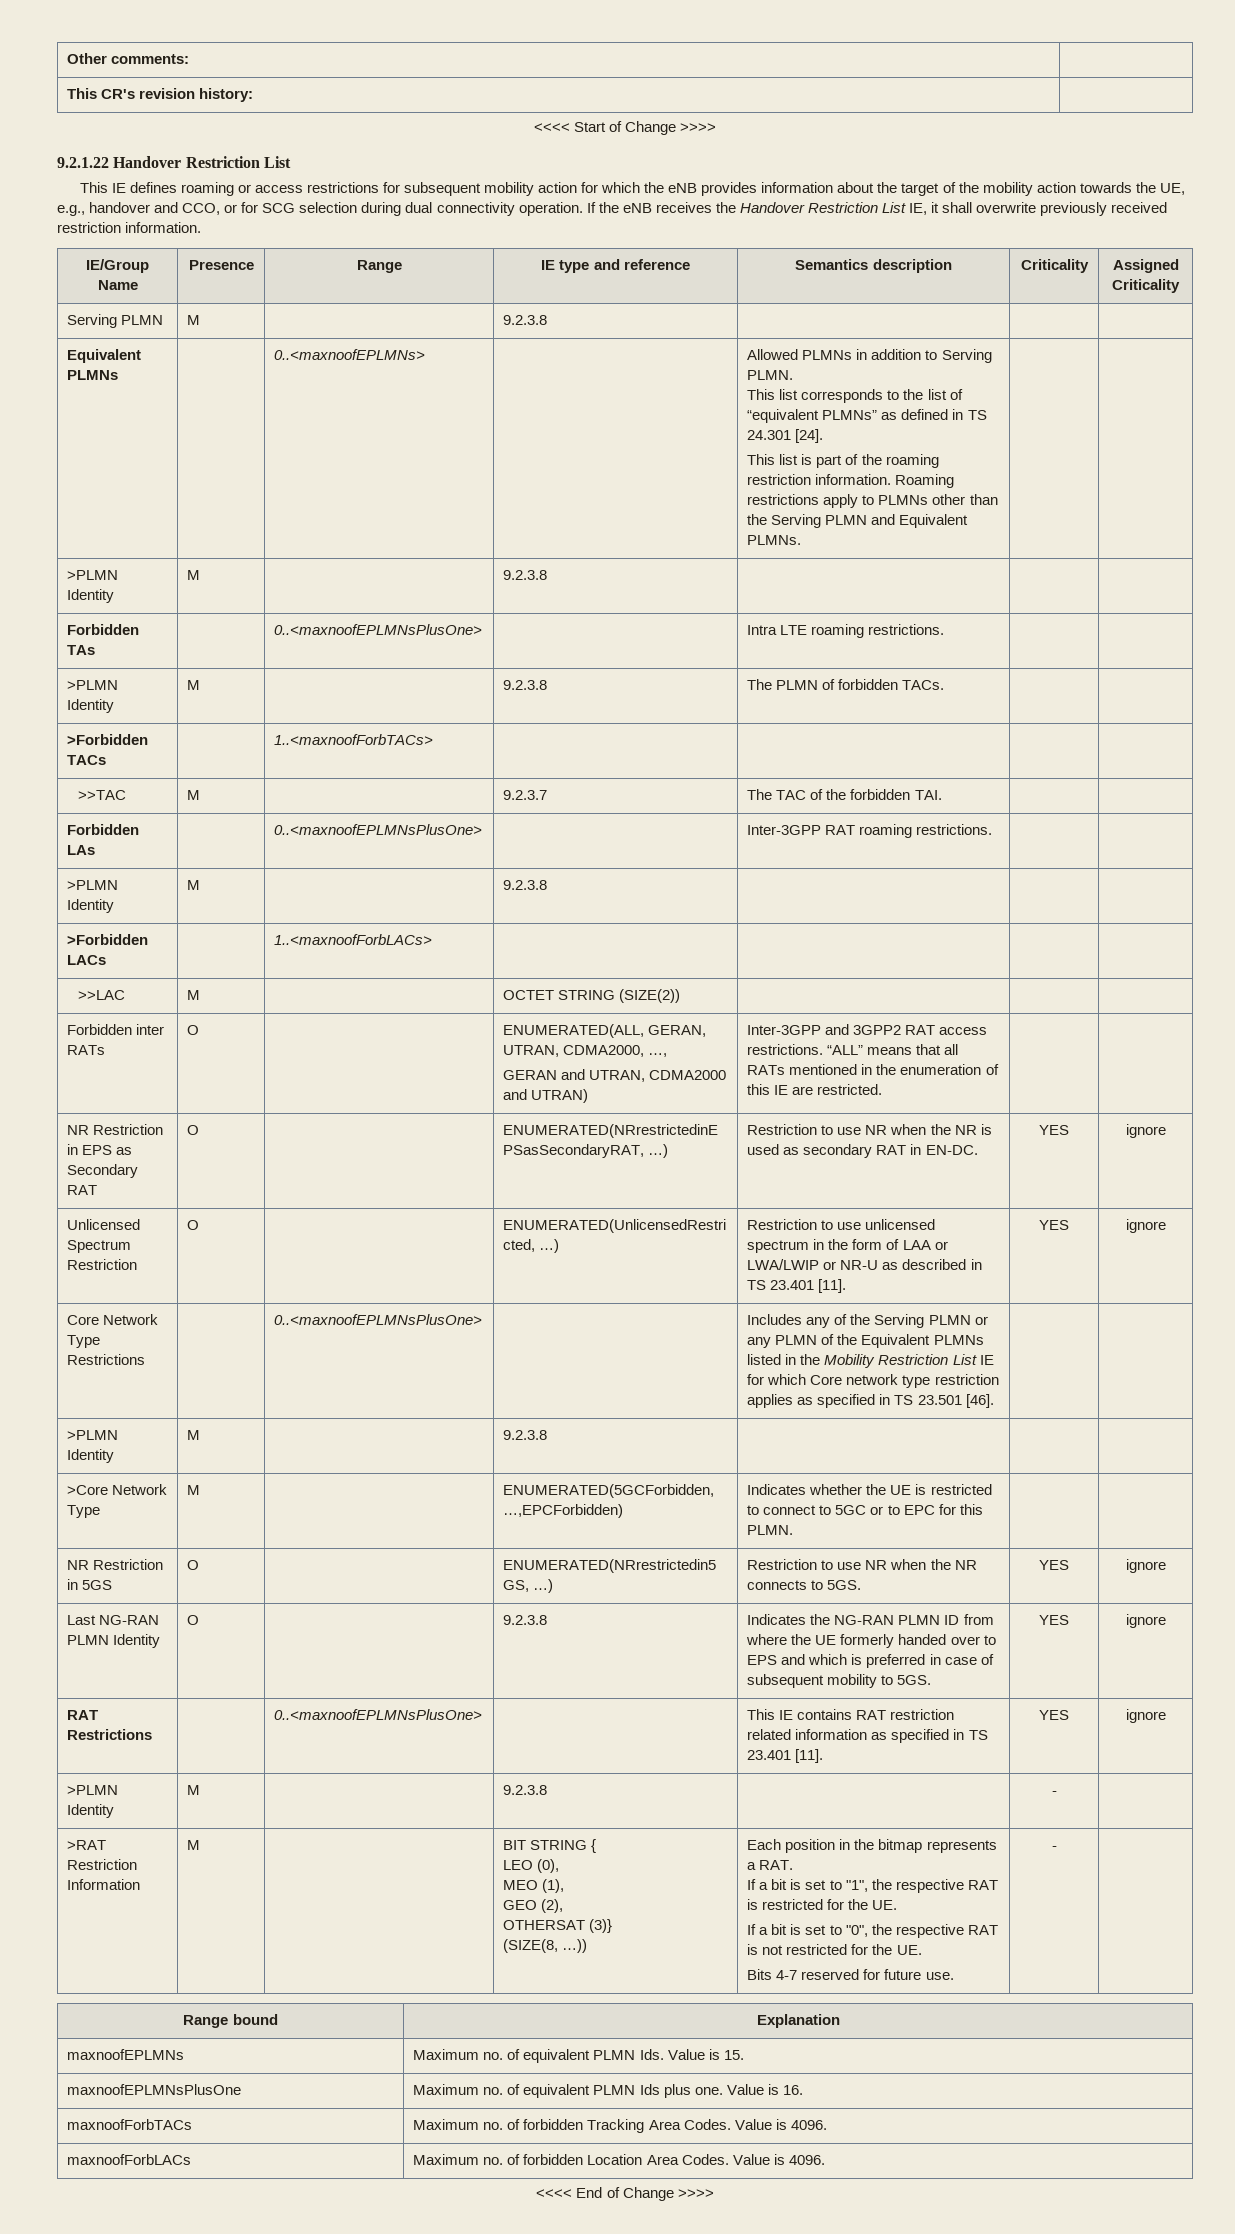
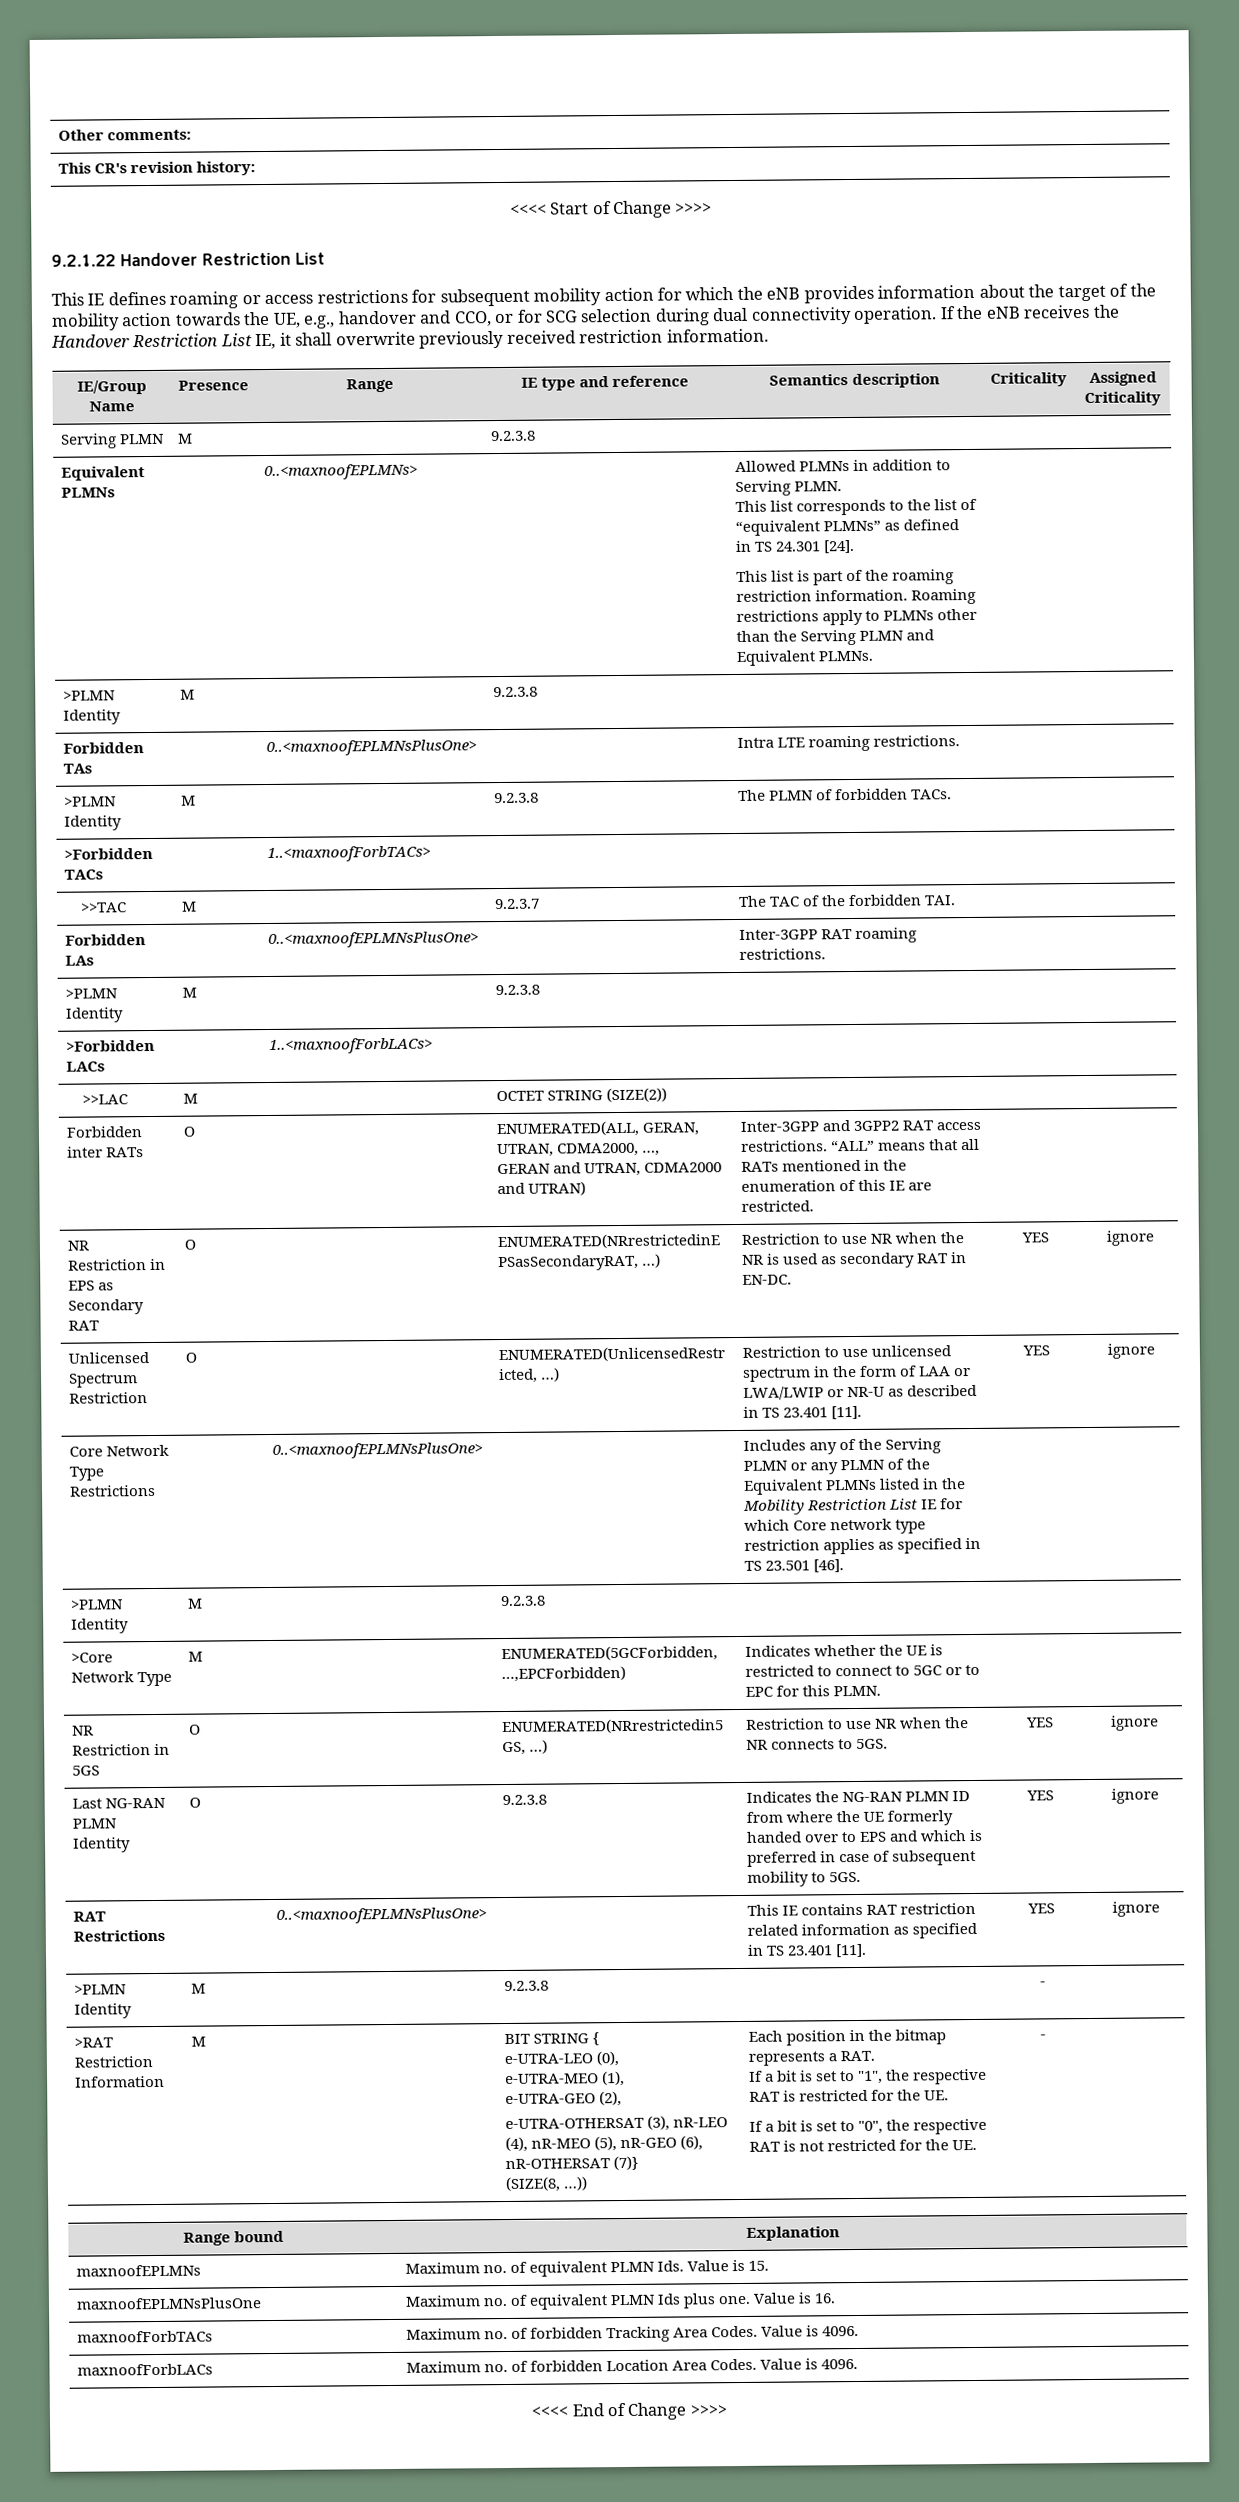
- LEO (0),
+ e-UTRA-LEO (0),
- MEO (1),
+ e-UTRA-MEO (1),
- GEO (2),
+ e-UTRA-GEO (2),
- OTHERSAT (3)}
+ e-UTRA-OTHERSAT (3), nR-LEO (4), nR-MEO (5), nR-GEO (6), nR-OTHERSAT (7)}
- Bits 4-7 reserved for future use.

